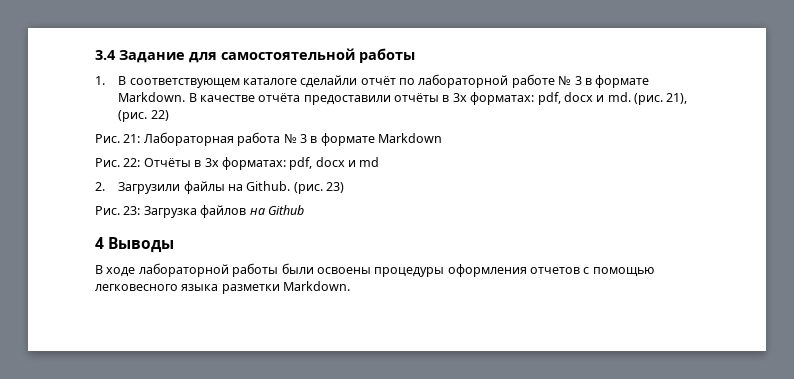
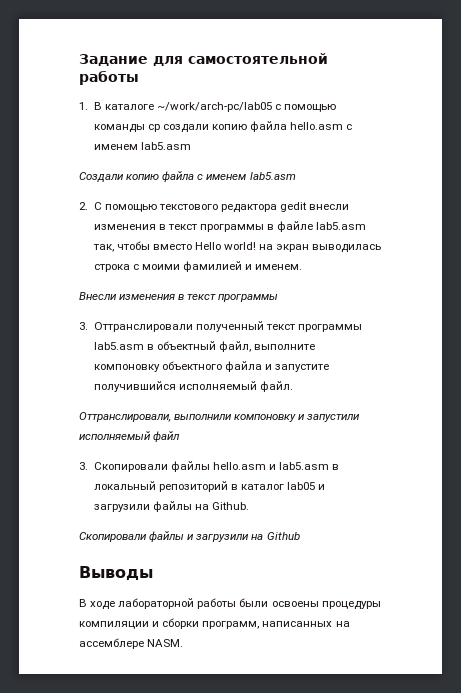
- 3.4 Задание для самостоятельной работы
+ Задание для самостоятельной работы
- 1. В соответствующем каталоге сделайли отчёт по лабораторной работе № 3 в формате Markdown. В качестве отчёта предоставили отчёты в 3х форматах: pdf, docx и md. (рис. 21), (рис. 22)
- Рис. 21: Лабораторная работа № 3 в формате Markdown
- Рис. 22: Отчёты в 3х форматах: pdf, docx и md
- 2. Загрузили файлы на Github. (рис. 23)
- Рис. 23: Загрузка файлов на Github
+ 1. В каталоге ~/work/arch-pc/lab05 с помощью команды cp создали копию файла hello.asm с именем lab5.asm
+ Создали копию файла с именем lab5.asm
+ 2. С помощью текстового редактора gedit внесли изменения в текст программы в файле lab5.asm так, чтобы вместо Hello world! на экран выводилась строка с моими фамилией и именем.
+ Внесли изменения в текст программы
+ 3. Оттранслировали полученный текст программы lab5.asm в объектный файл, выполните компоновку объектного файла и запустите получившийся исполняемый файл.
+ Оттранслировали, выполнили компоновку и запустили исполняемый файл
+ 3. Скопировали файлы hello.asm и lab5.asm в локальный репозиторий в каталог lab05 и загрузили файлы на Github.
+ Скопировали файлы и загрузили на Github
- 4 Выводы
+ Выводы
- В ходе лабораторной работы были освоены процедуры оформления отчетов с помощью легковесного языка разметки Markdown.
+ В ходе лабораторной работы были освоены процедуры компиляции и сборки программ, написанных на ассемблере NASM.

